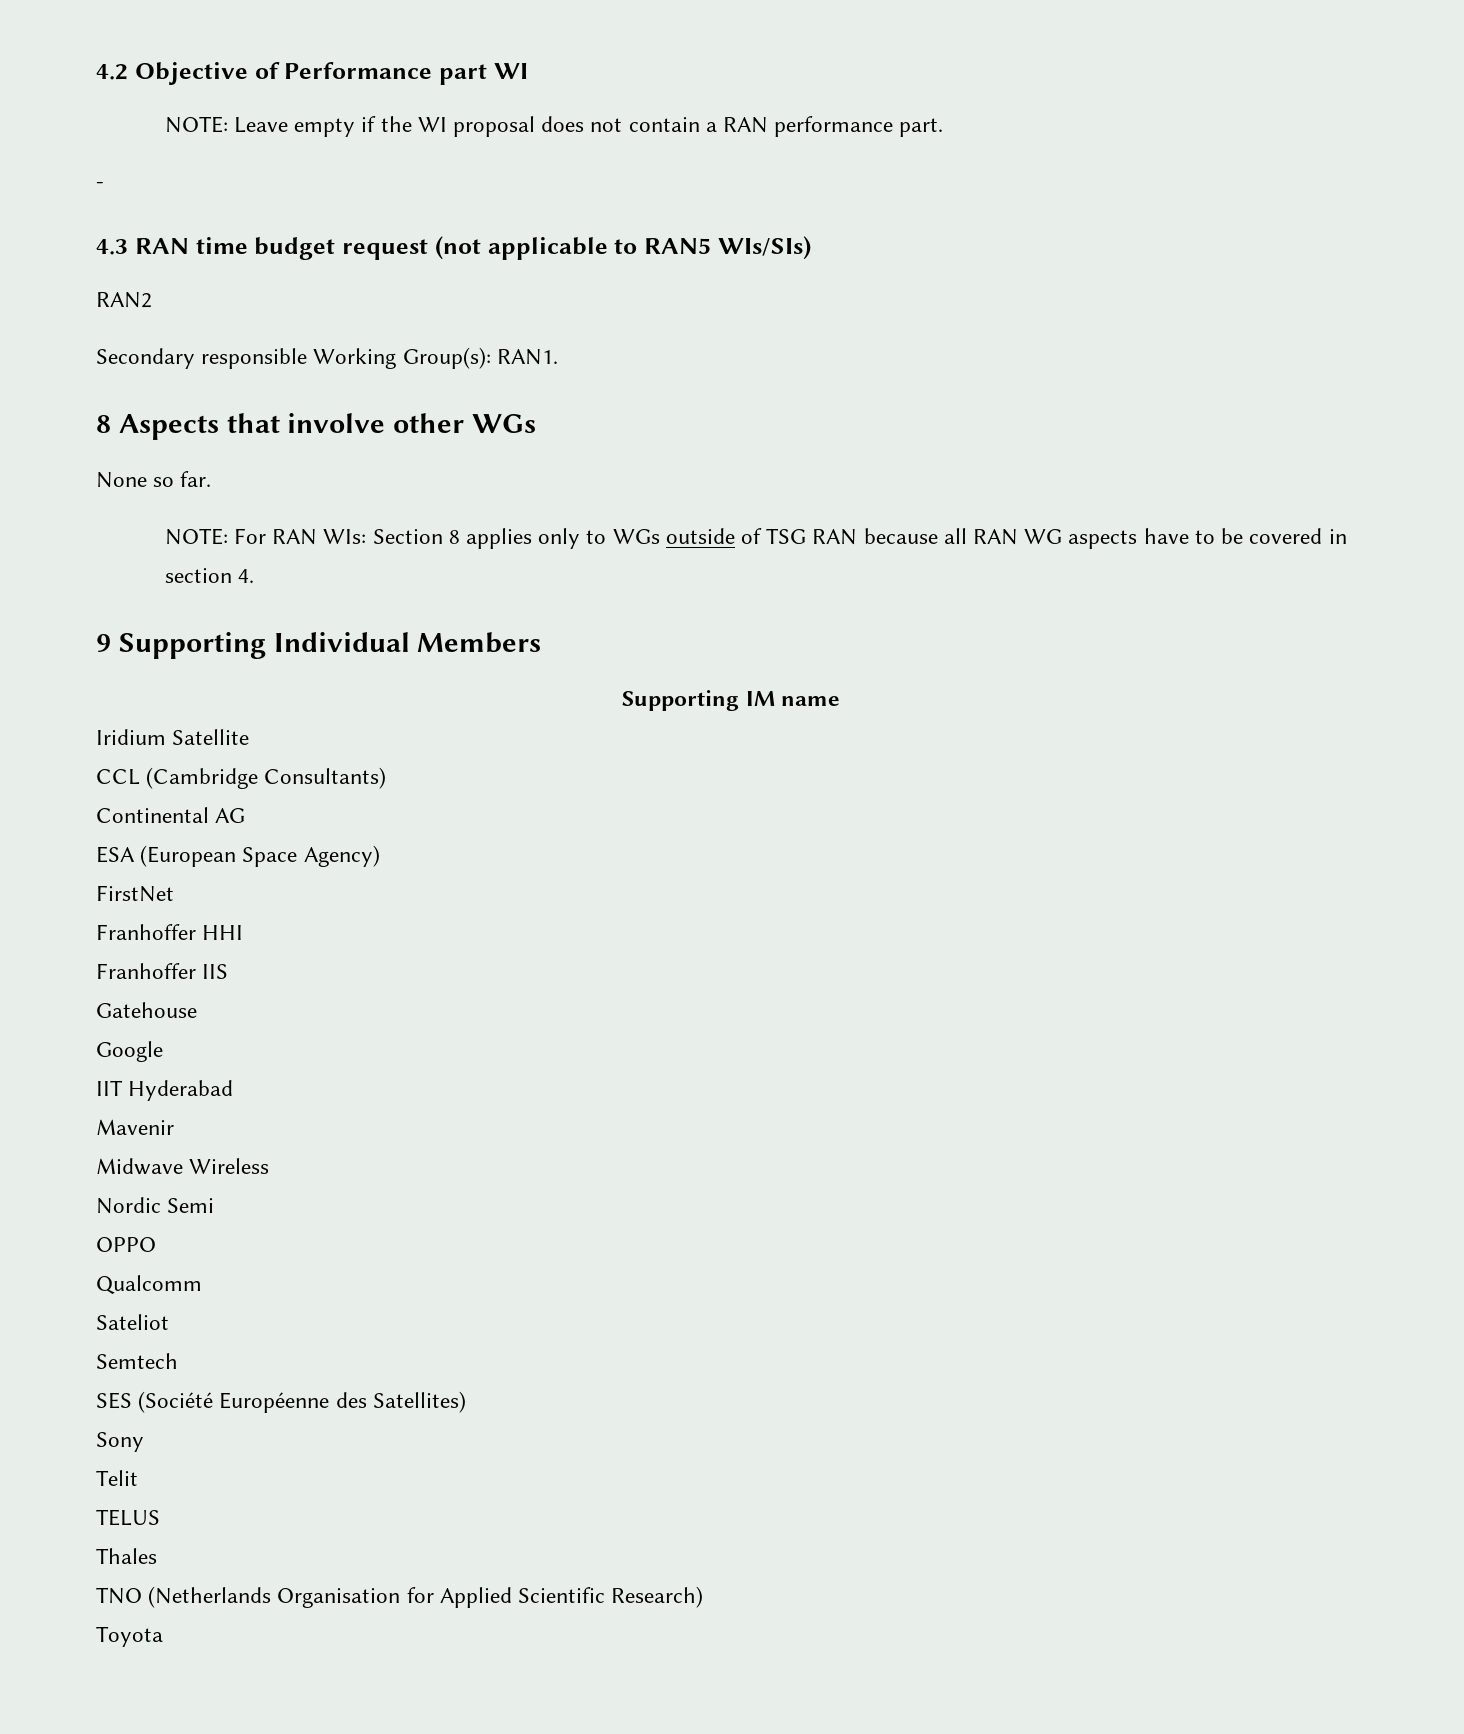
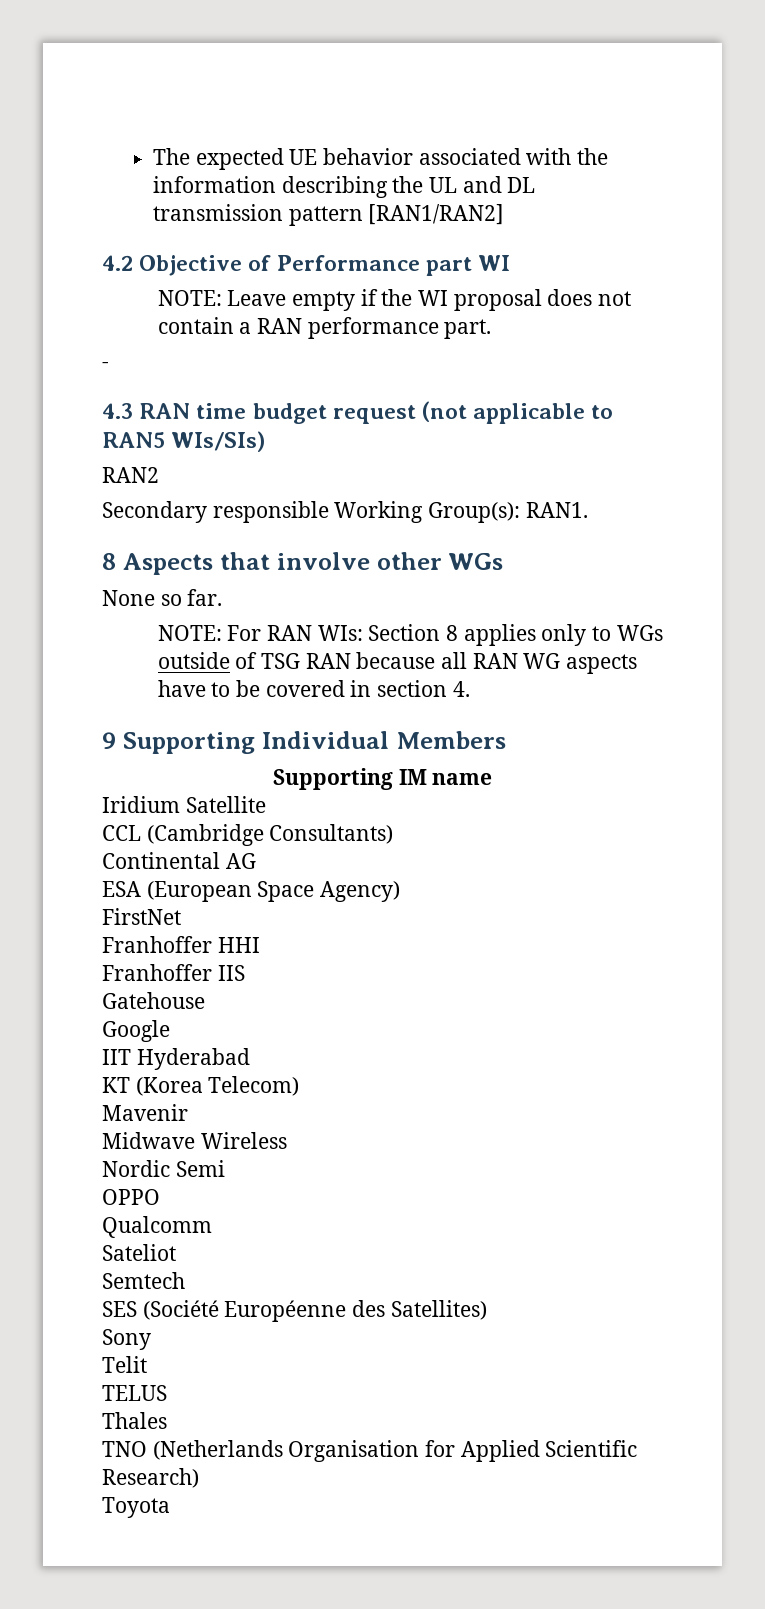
+ The expected UE behavior associated with the information describing the UL and DL transmission pattern [RAN1/RAN2]
+ KT (Korea Telecom)

